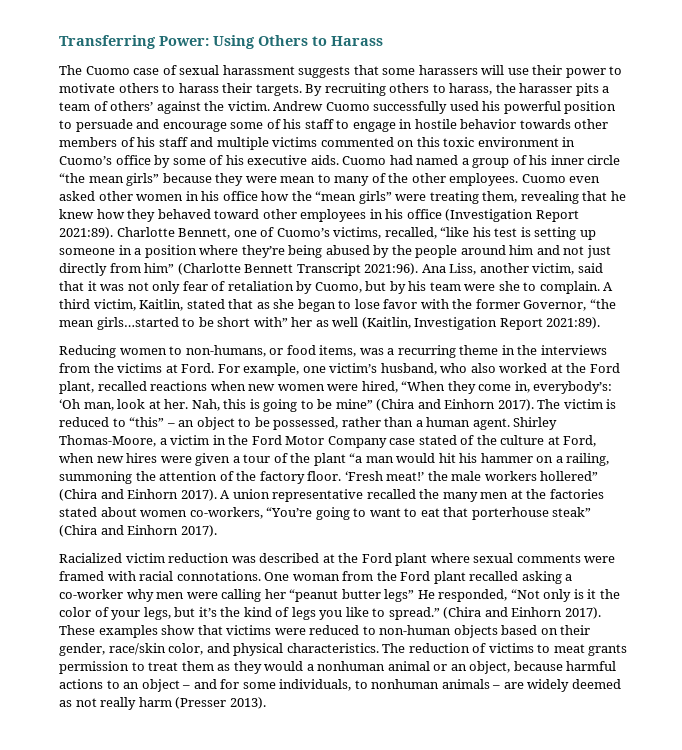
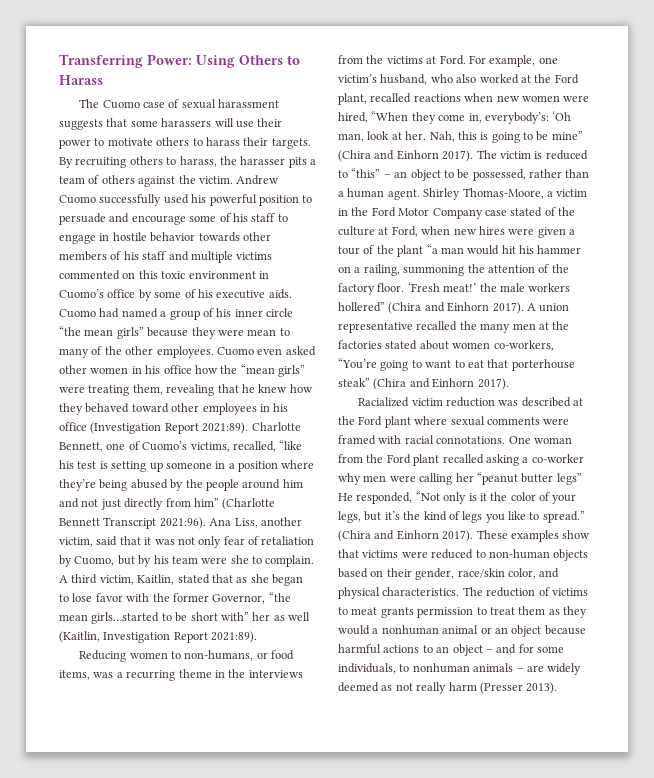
- By recruiting others to harass, the harasser pits a team of others’ against the victim.
+ By recruiting others to harass, the harasser pits a team of others against the victim.
- The reduction of victims to meat grants permission to treat them as they would a nonhuman animal or an object, because harmful actions to an object – and for some individuals, to nonhuman animals – are widely deemed as not really harm (Presser 2013).
+ The reduction of victims to meat grants permission to treat them as they would a nonhuman animal or an object because harmful actions to an object – and for some individuals, to nonhuman animals – are widely deemed as not really harm (Presser 2013).

